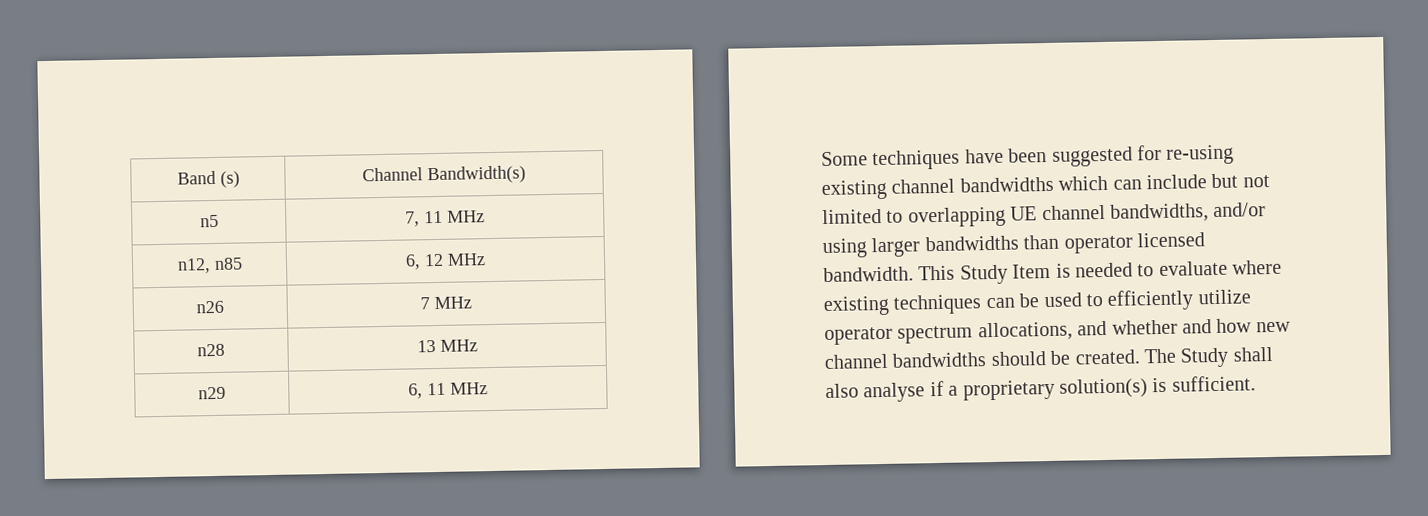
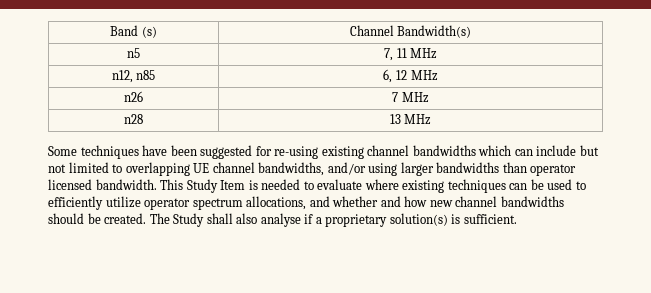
- n29 | 6, 11 MHz

